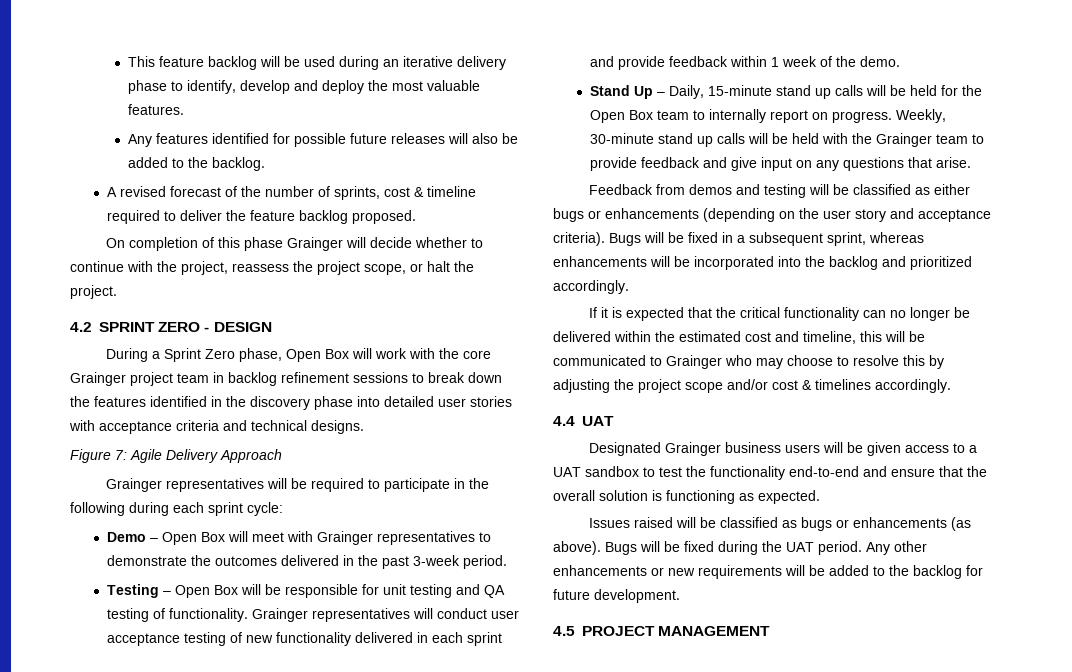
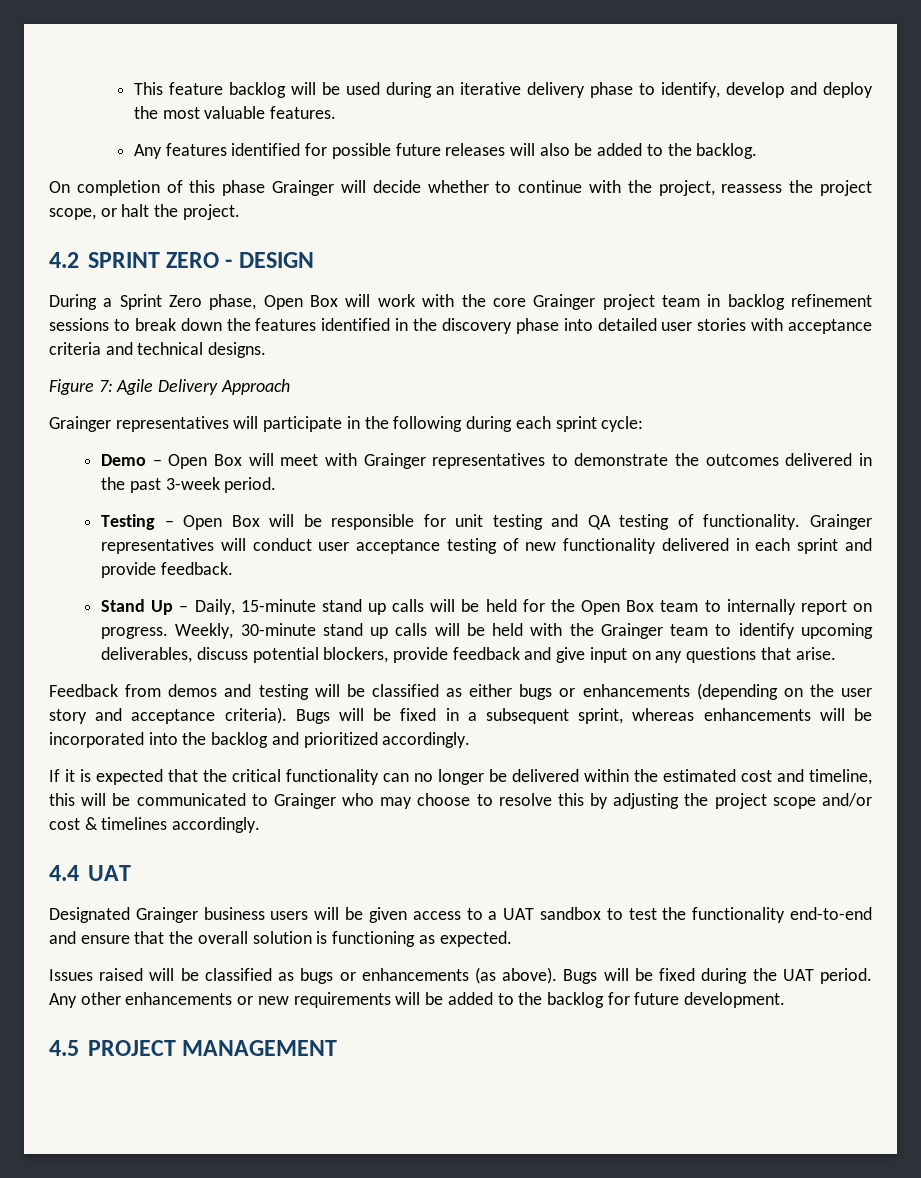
- A revised forecast of the number of sprints, cost & timeline required to deliver the feature backlog proposed.
- Grainger representatives will be required to participate in the following during each sprint cycle:
+ Grainger representatives will participate in the following during each sprint cycle:
- Grainger representatives will conduct user acceptance testing of new functionality delivered in each sprint and provide feedback within 1 week of the demo.
+ Grainger representatives will conduct user acceptance testing of new functionality delivered in each sprint and provide feedback.
- Weekly, 30-minute stand up calls will be held with the Grainger team to provide feedback and give input on any questions that arise.
+ Weekly, 30-minute stand up calls will be held with the Grainger team to identify upcoming deliverables, discuss potential blockers, provide feedback and give input on any questions that arise.

